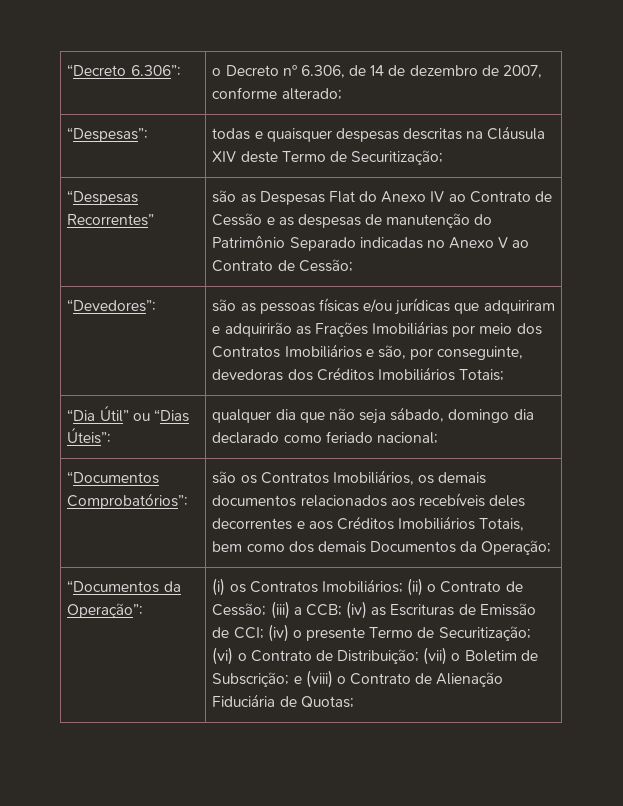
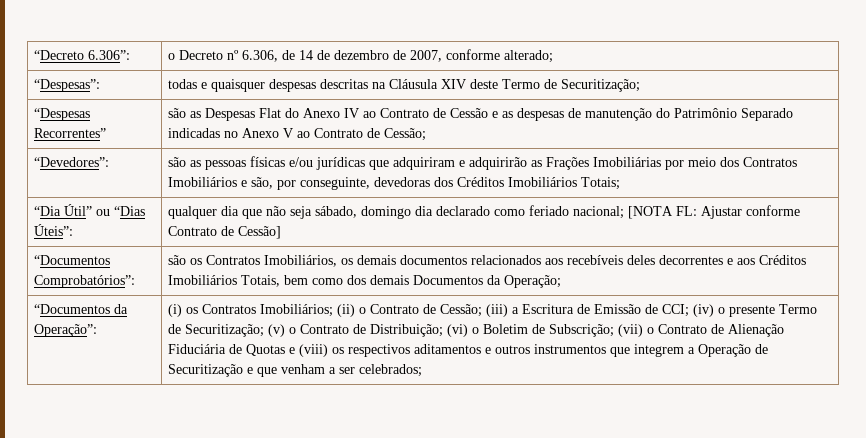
- “Dia Útil” ou “Dias Úteis”: | qualquer dia que não seja sábado, domingo dia declarado como feriado nacional;
+ “Dia Útil” ou “Dias Úteis”: | qualquer dia que não seja sábado, domingo dia declarado como feriado nacional; [NOTA FL: Ajustar conforme Contrato de Cessão]
- (i) os Contratos Imobiliários; (ii) o Contrato de Cessão; (iii) a CCB; (iv) as Escrituras de Emissão de CCI; (iv) o presente Termo de Securitização; (vi) o Contrato de Distribuição; (vii) o Boletim de Subscrição; e (viii) o Contrato de Alienação Fiduciária de Quotas;
+ (i) os Contratos Imobiliários; (ii) o Contrato de Cessão; (iii) a Escritura de Emissão de CCI; (iv) o presente Termo de Securitização; (v) o Contrato de Distribuição; (vi) o Boletim de Subscrição; (vii) o Contrato de Alienação Fiduciária de Quotas e (viii) os respectivos aditamentos e outros instrumentos que integrem a Operação de Securitização e que venham a ser celebrados;

